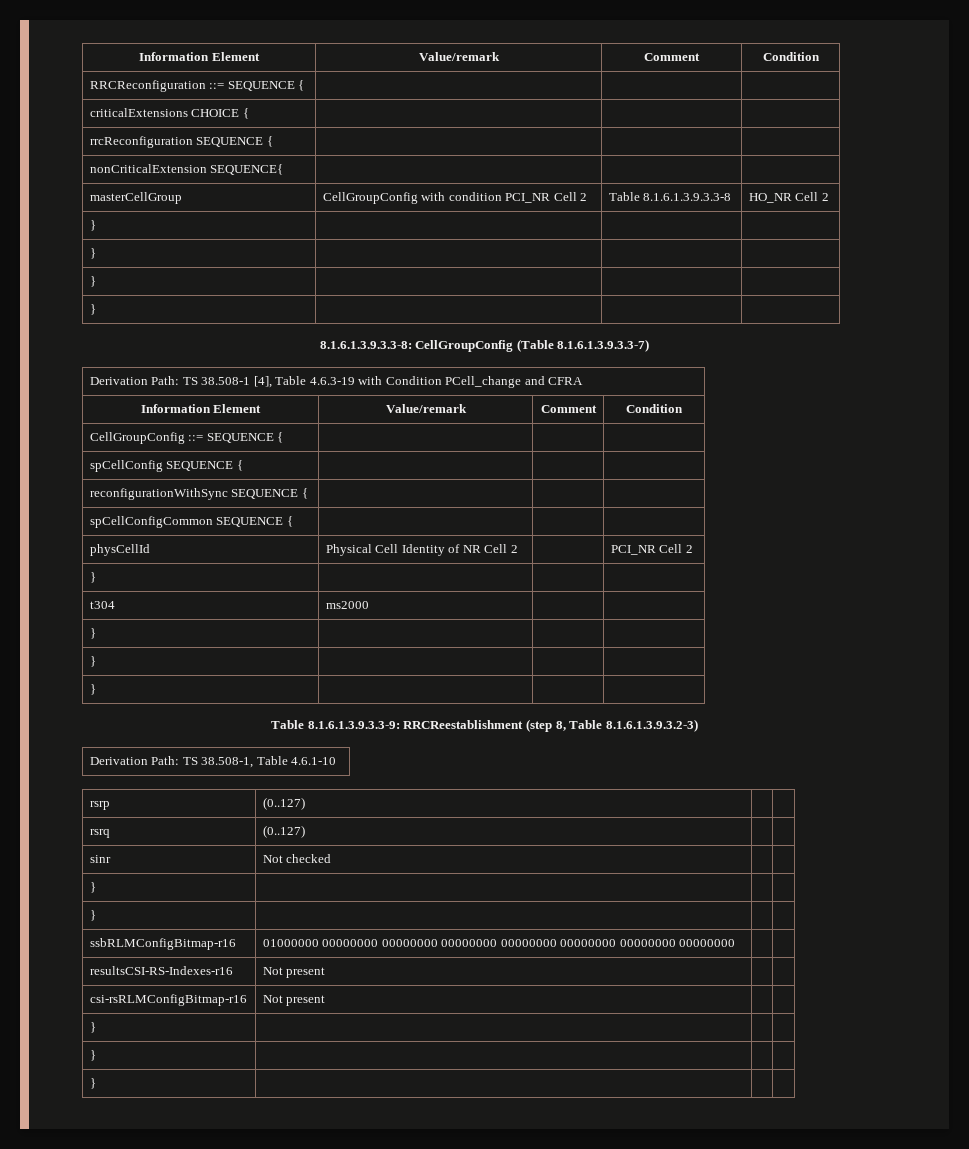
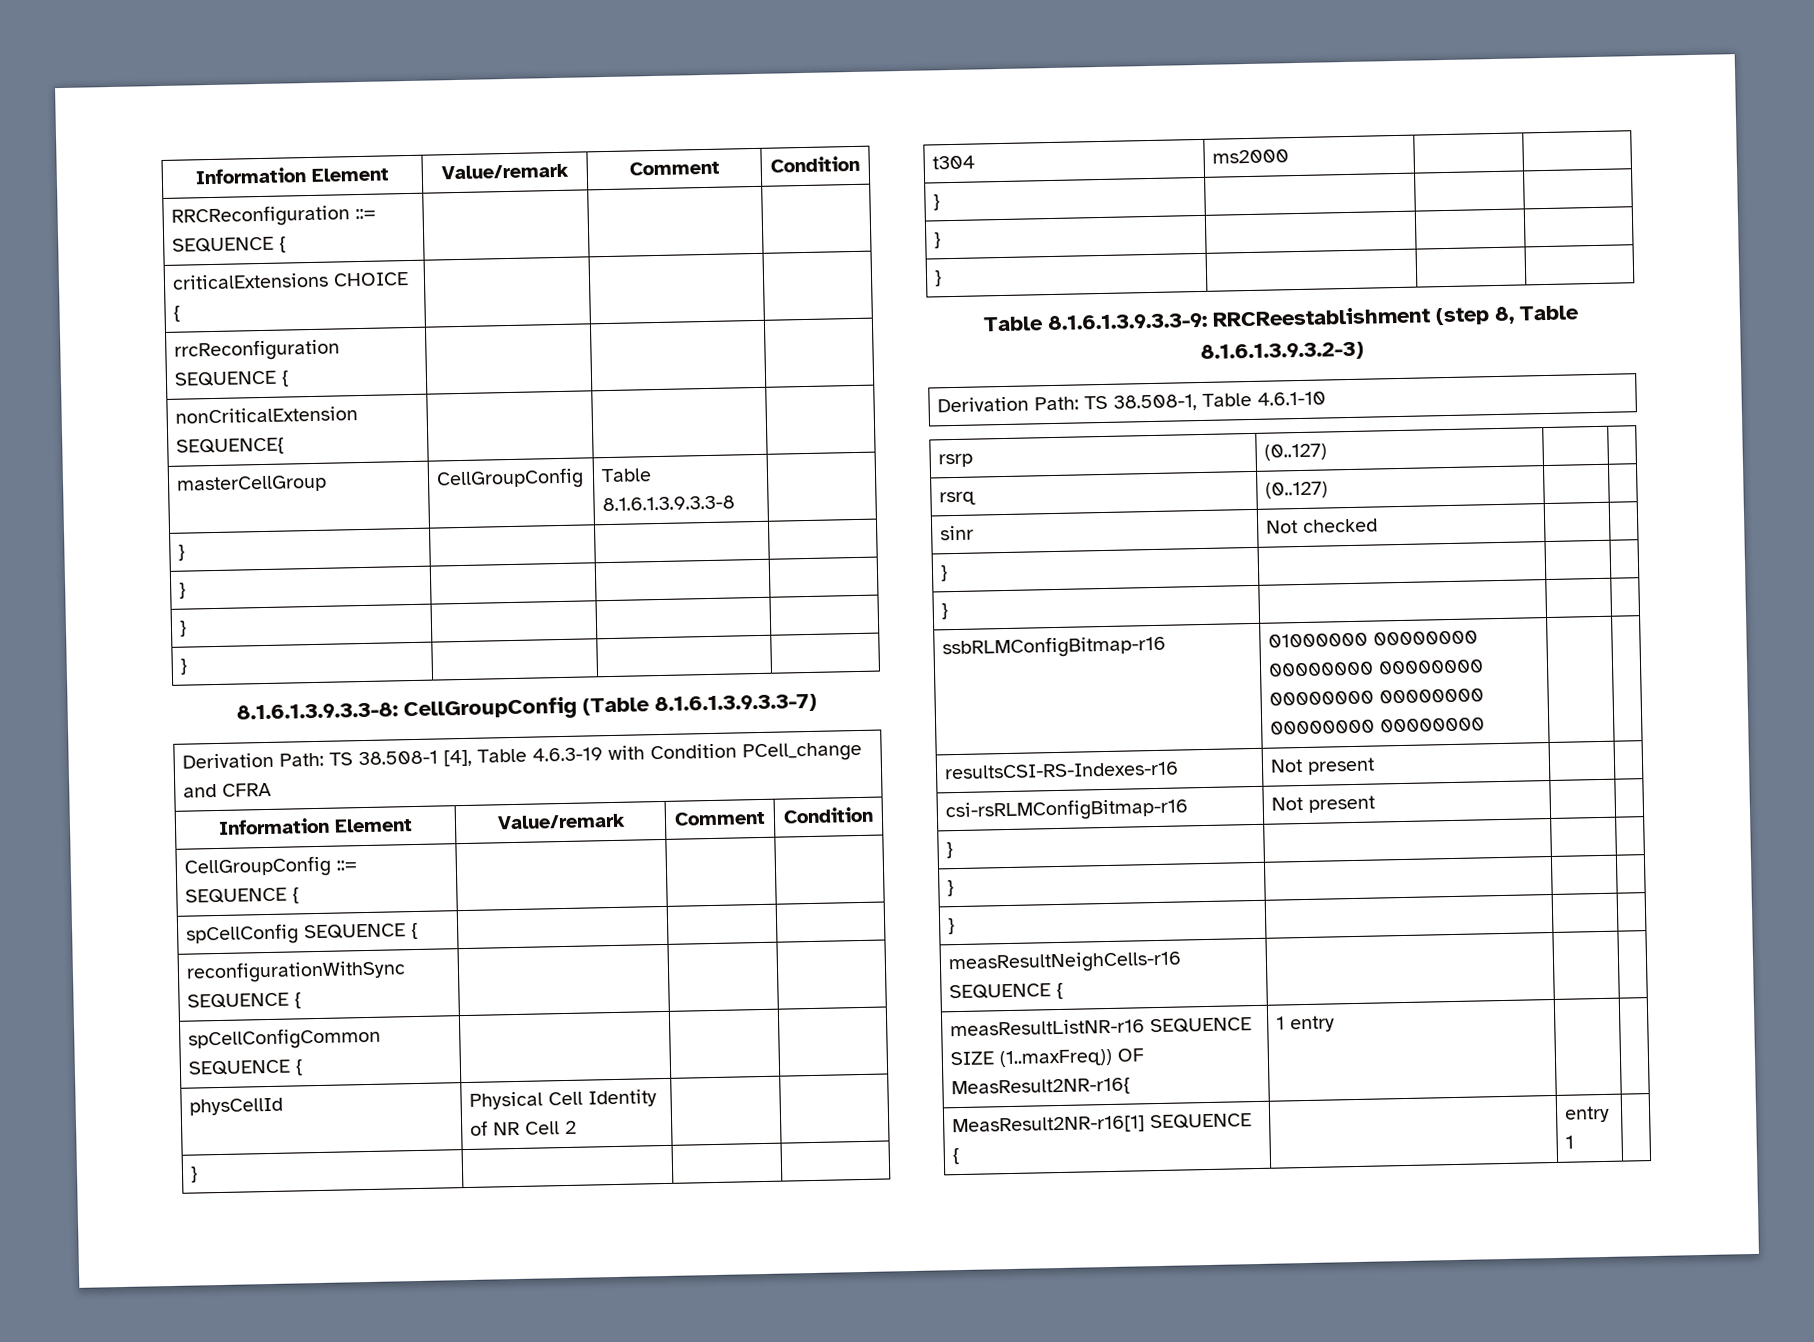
- masterCellGroup | CellGroupConfig with condition PCI_NR Cell 2 | Table 8.1.6.1.3.9.3.3-8 | HO_NR Cell 2
+ masterCellGroup | CellGroupConfig | Table 8.1.6.1.3.9.3.3-8 |
- physCellId | Physical Cell Identity of NR Cell 2 | | PCI_NR Cell 2
+ physCellId | Physical Cell Identity of NR Cell 2 | |
+ measResultNeighCells-r16 SEQUENCE { | | |
+ measResultListNR-r16 SEQUENCE SIZE (1..maxFreq)) OF MeasResult2NR-r16{ | 1 entry | |
+ MeasResult2NR-r16[1] SEQUENCE { | | entry 1 |

